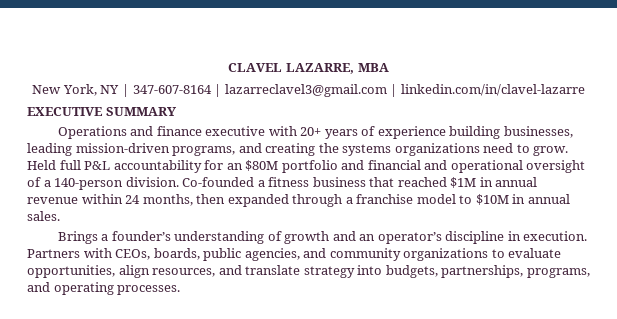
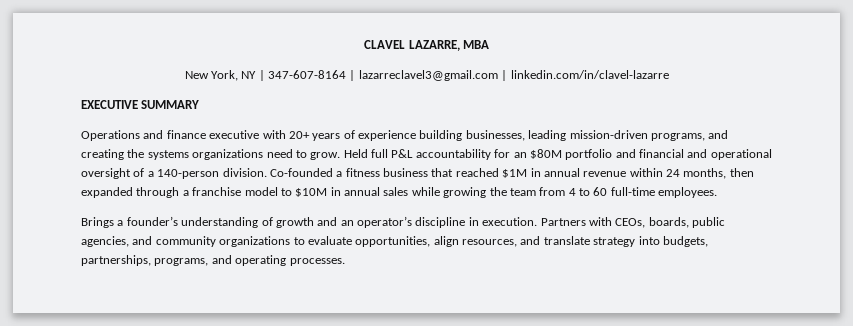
- Co-founded a fitness business that reached $1M in annual revenue within 24 months, then expanded through a franchise model to $10M in annual sales.
+ Co-founded a fitness business that reached $1M in annual revenue within 24 months, then expanded through a franchise model to $10M in annual sales while growing the team from 4 to 60 full-time employees.

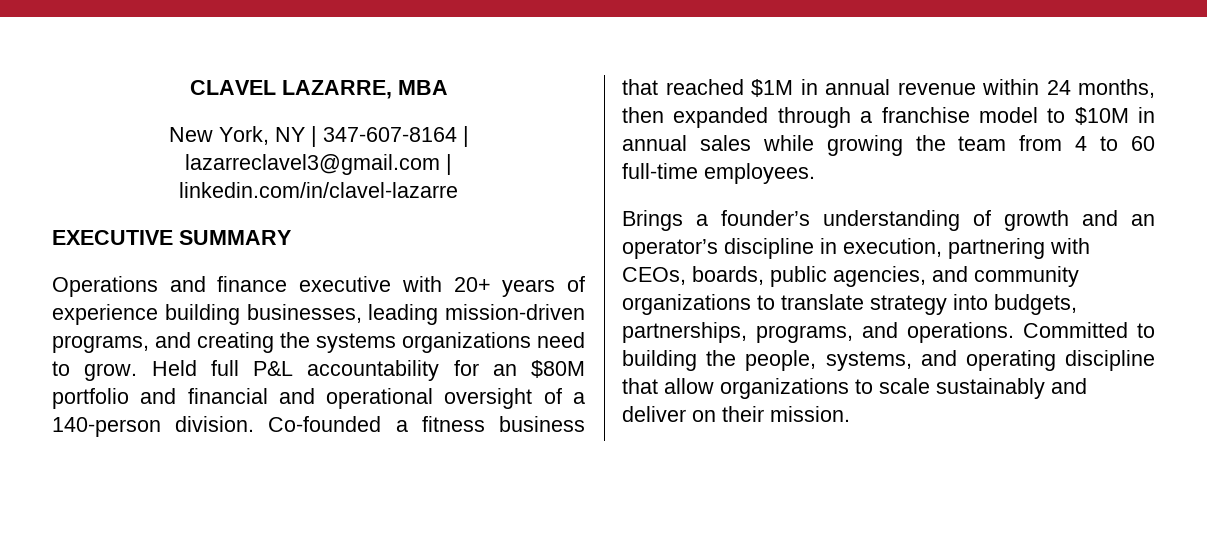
- Brings a founder’s understanding of growth and an operator’s discipline in execution. Partners with CEOs, boards, public agencies, and community organizations to evaluate opportunities, align resources, and translate strategy into budgets, partnerships, programs, and operating processes.
+ Brings a founder’s understanding of growth and an operator’s discipline in execution, partnering with CEOs, boards, public agencies, and community organizations to translate strategy into budgets, partnerships, programs, and operations. Committed to building the people, systems, and operating discipline that allow organizations to scale sustainably and deliver on their mission.

